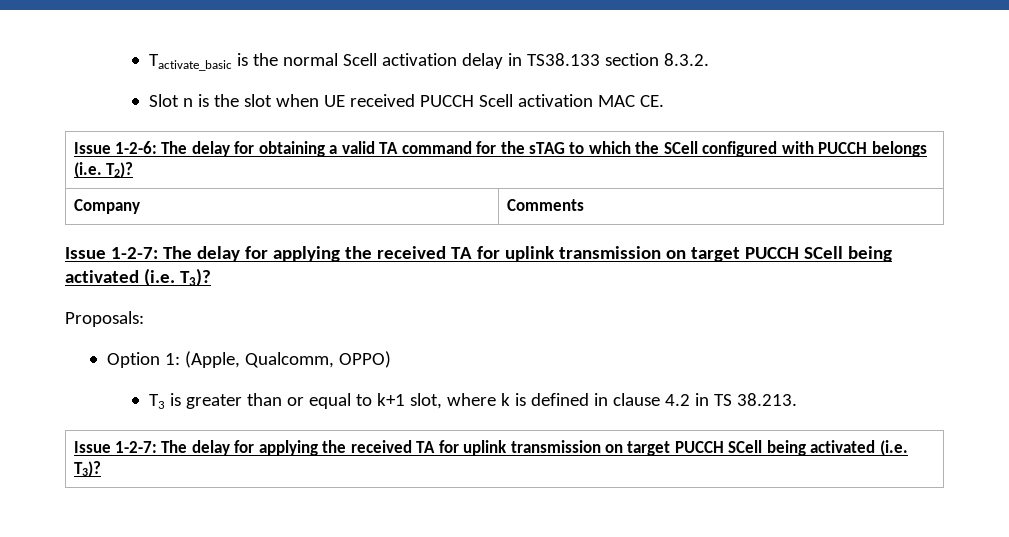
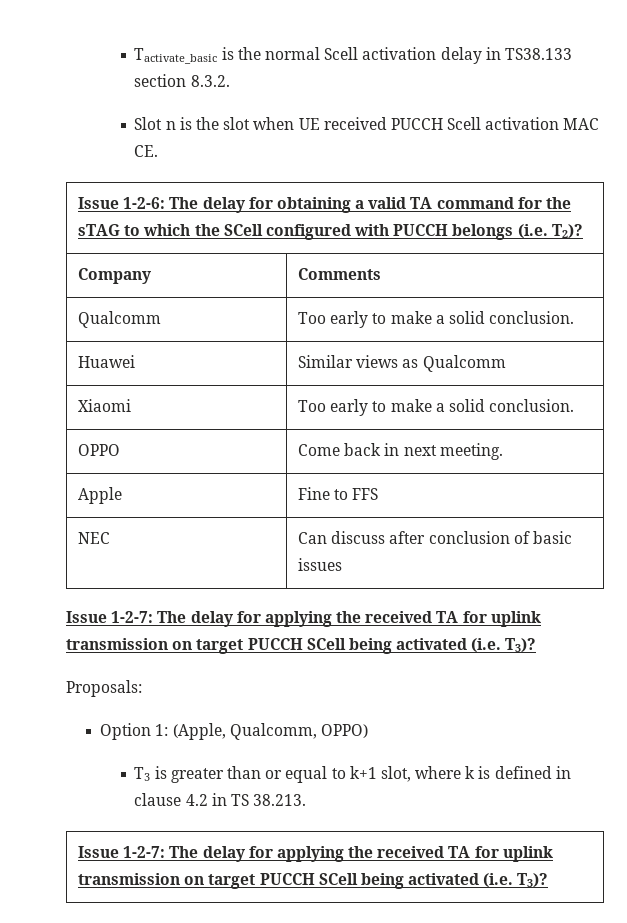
+ Qualcomm | Too early to make a solid conclusion.
+ Huawei | Similar views as Qualcomm
+ Xiaomi | Too early to make a solid conclusion.
+ OPPO | Come back in next meeting.
+ Apple | Fine to FFS
+ NEC | Can discuss after conclusion of basic issues

